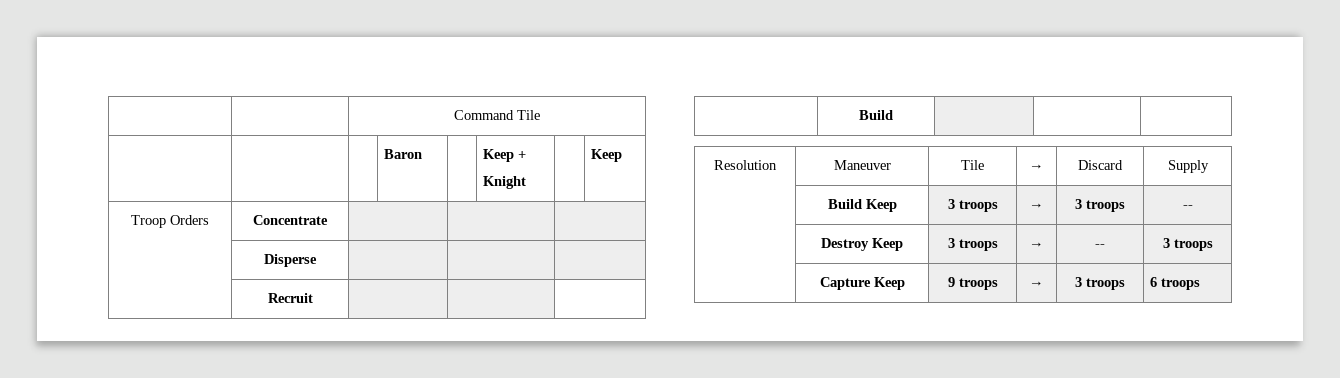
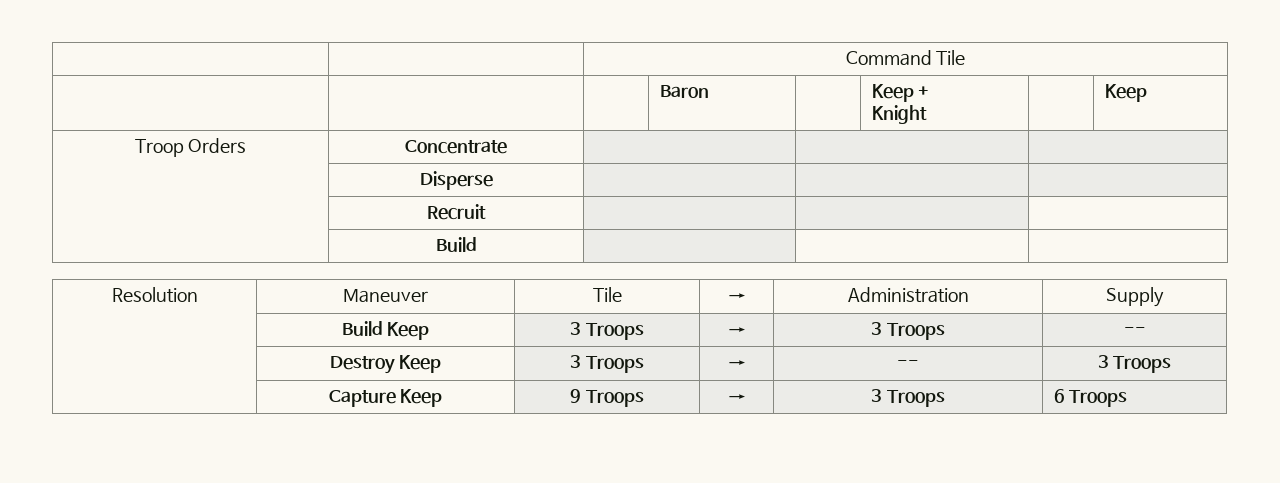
- Resolution | Maneuver | Tile | → | Discard | Supply
+ Resolution | Maneuver | Tile | → | Administration | Supply
- | Build Keep | 3 troops | → | 3 troops | --
+ | Build Keep | 3 Troops | → | 3 Troops | --
- | Destroy Keep | 3 troops | → | -- | 3 troops
+ | Destroy Keep | 3 Troops | → | -- | 3 Troops
- | Capture Keep | 9 troops | → | 3 troops | 6 troops
+ | Capture Keep | 9 Troops | → | 3 Troops | 6 Troops

